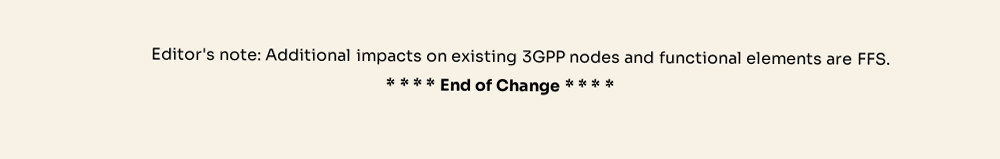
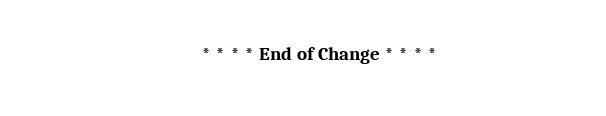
- Editor's note: Additional impacts on existing 3GPP nodes and functional elements are FFS.

